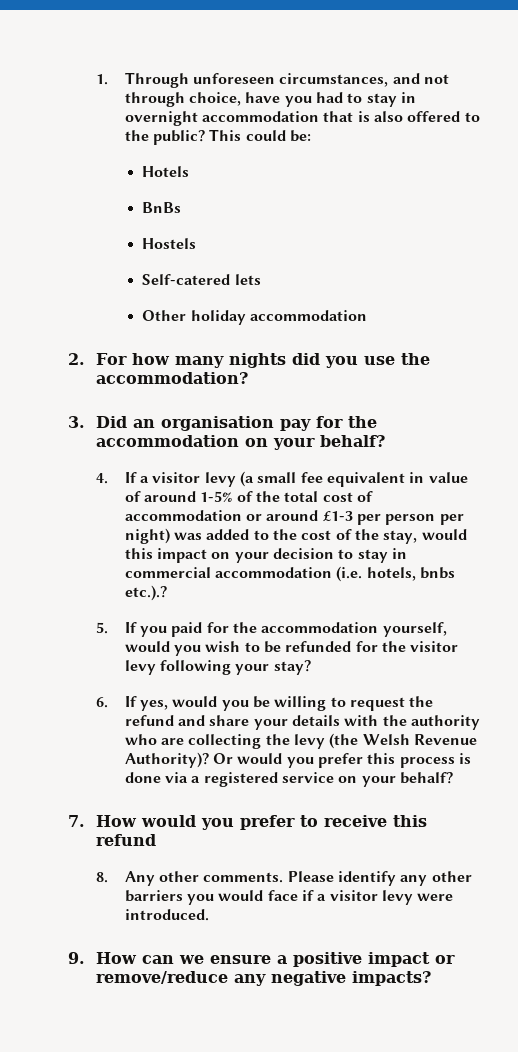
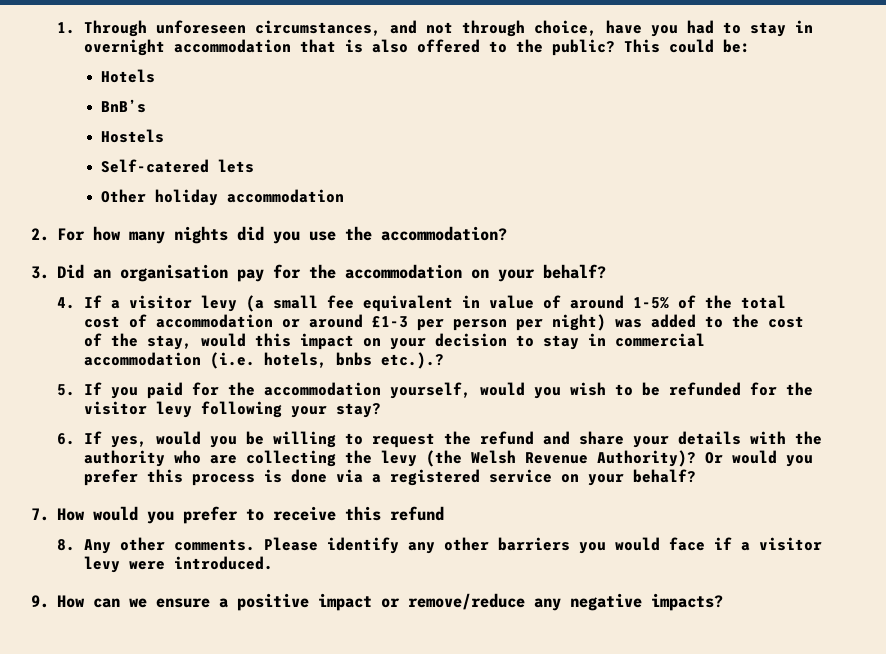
- BnBs
+ BnB’s

